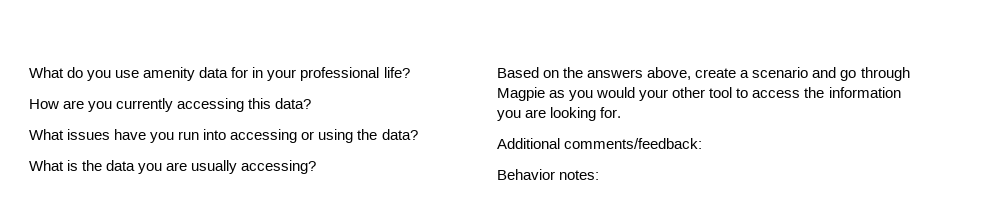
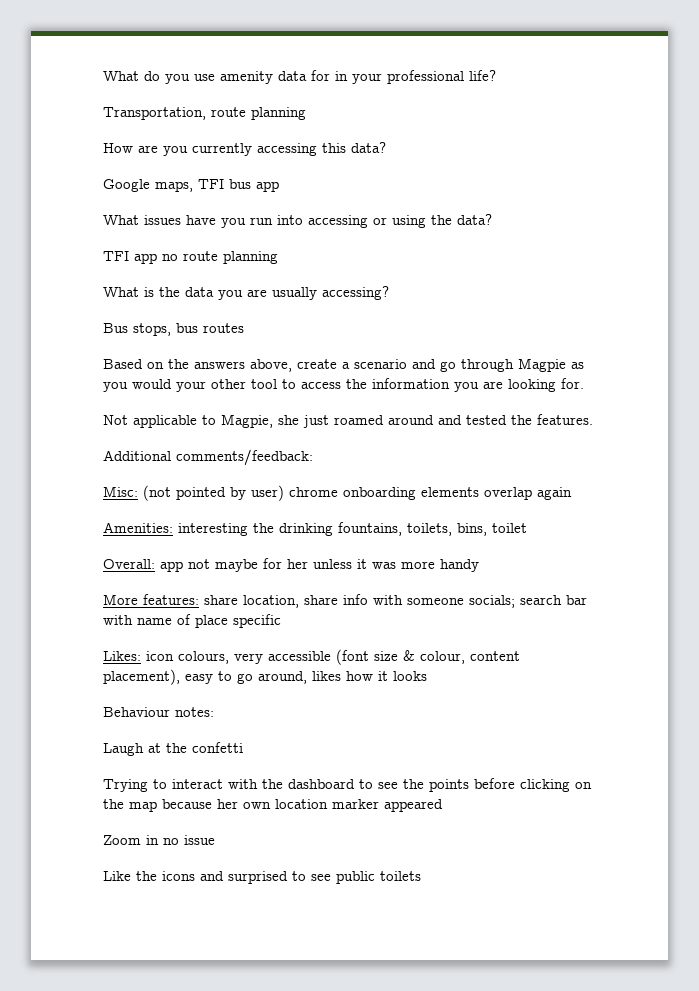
+ Transportation, route planning
+ Google maps, TFI bus app
+ TFI app no route planning
+ Bus stops, bus routes
+ Not applicable to Magpie, she just roamed around and tested the features.
  Additional comments/feedback:
- Behavior notes:
+ Misc: (not pointed by user) chrome onboarding elements overlap again
+ Amenities: interesting the drinking fountains, toilets, bins, toilet
+ Overall: app not maybe for her unless it was more handy
+ More features: share location, share info with someone socials; search bar with name of place specific
+ Likes: icon colours, very accessible (font size & colour, content placement), easy to go around, likes how it looks
+ Behaviour notes:
+ Laugh at the confetti
+ Trying to interact with the dashboard to see the points before clicking on the map because her own location marker appeared
+ Zoom in no issue
+ Like the icons and surprised to see public toilets

